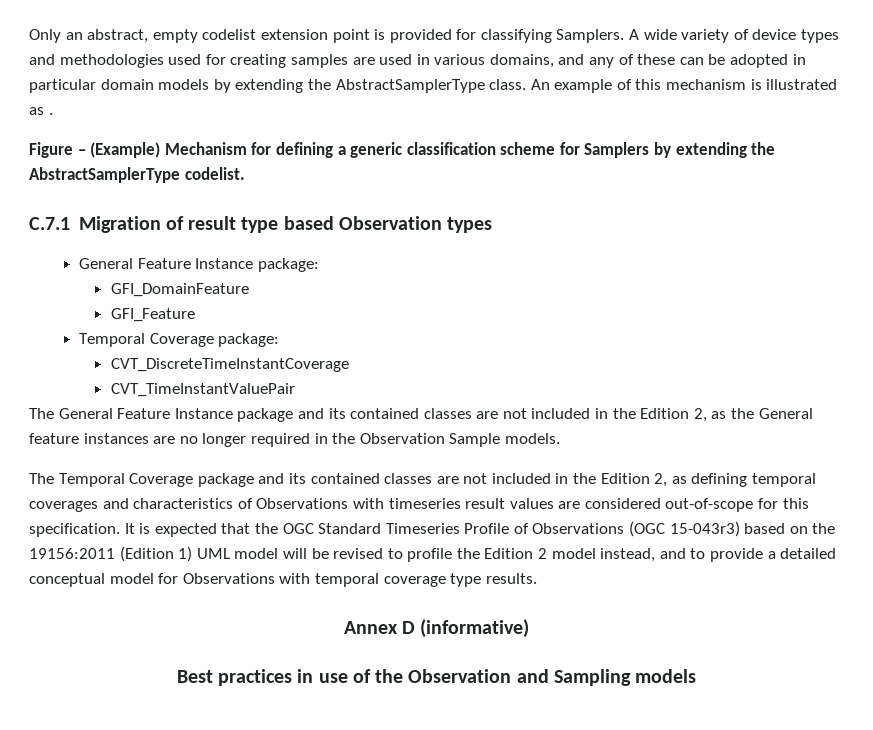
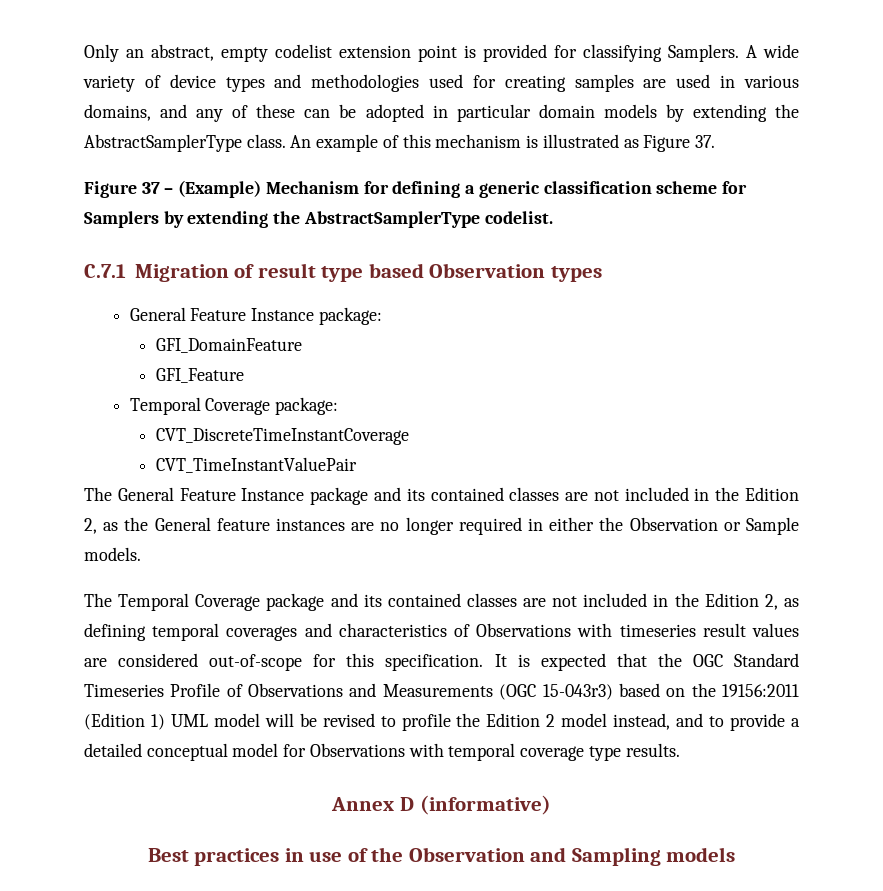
- An example of this mechanism is illustrated as .
- Figure – (Example) Mechanism for defining a generic classification scheme for Samplers by extending the AbstractSamplerType codelist.
+ An example of this mechanism is illustrated as Figure 37.
+ Figure 37 – (Example) Mechanism for defining a generic classification scheme for Samplers by extending the AbstractSamplerType codelist.
- The General Feature Instance package and its contained classes are not included in the Edition 2, as the General feature instances are no longer required in the Observation Sample models.
+ The General Feature Instance package and its contained classes are not included in the Edition 2, as the General feature instances are no longer required in either the Observation or Sample models.
- It is expected that the OGC Standard Timeseries Profile of Observations (OGC 15-043r3) based on the 19156:2011 (Edition 1) UML model will be revised to profile the Edition 2 model instead, and to provide a detailed conceptual model for Observations with temporal coverage type results.
+ It is expected that the OGC Standard Timeseries Profile of Observations and Measurements (OGC 15-043r3) based on the 19156:2011 (Edition 1) UML model will be revised to profile the Edition 2 model instead, and to provide a detailed conceptual model for Observations with temporal coverage type results.

